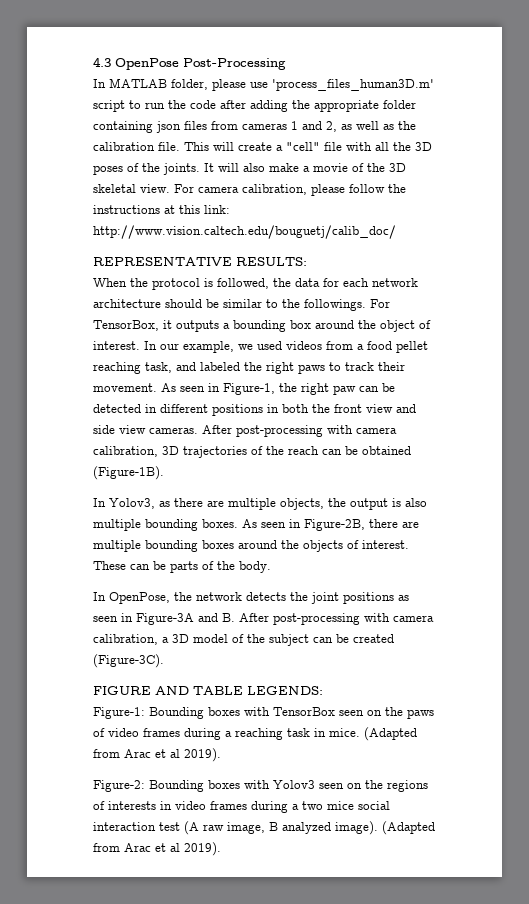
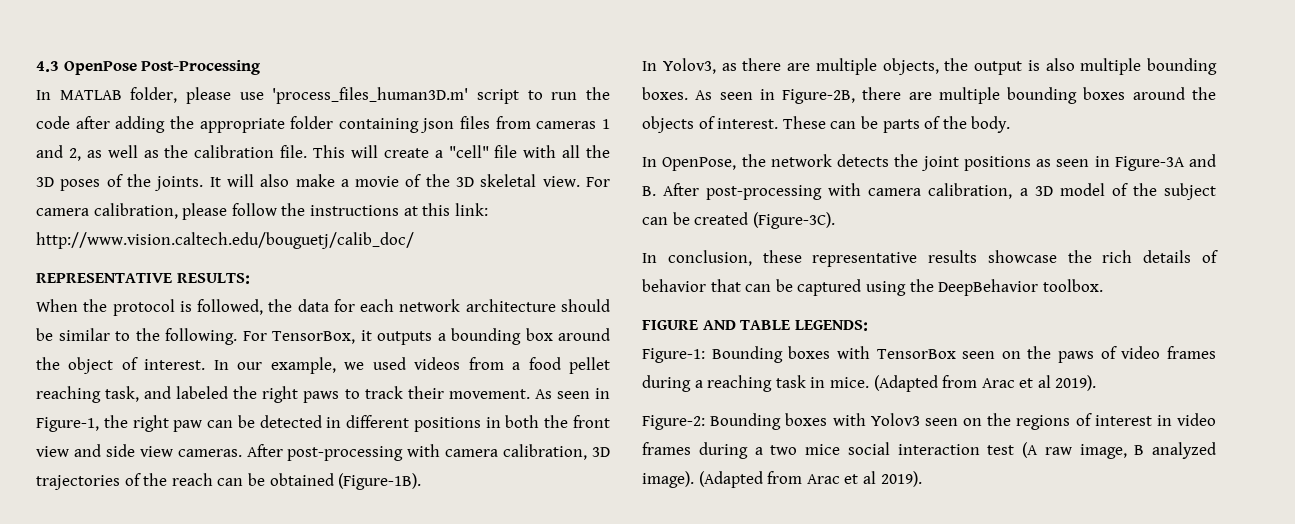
- When the protocol is followed, the data for each network architecture should be similar to the followings.
+ When the protocol is followed, the data for each network architecture should be similar to the following.
+ In conclusion, these representative results showcase the rich details of behavior that can be captured using the DeepBehavior toolbox.
- Figure-2: Bounding boxes with Yolov3 seen on the regions of interests in video frames during a two mice social interaction test (A raw image, B analyzed image).
+ Figure-2: Bounding boxes with Yolov3 seen on the regions of interest in video frames during a two mice social interaction test (A raw image, B analyzed image).

